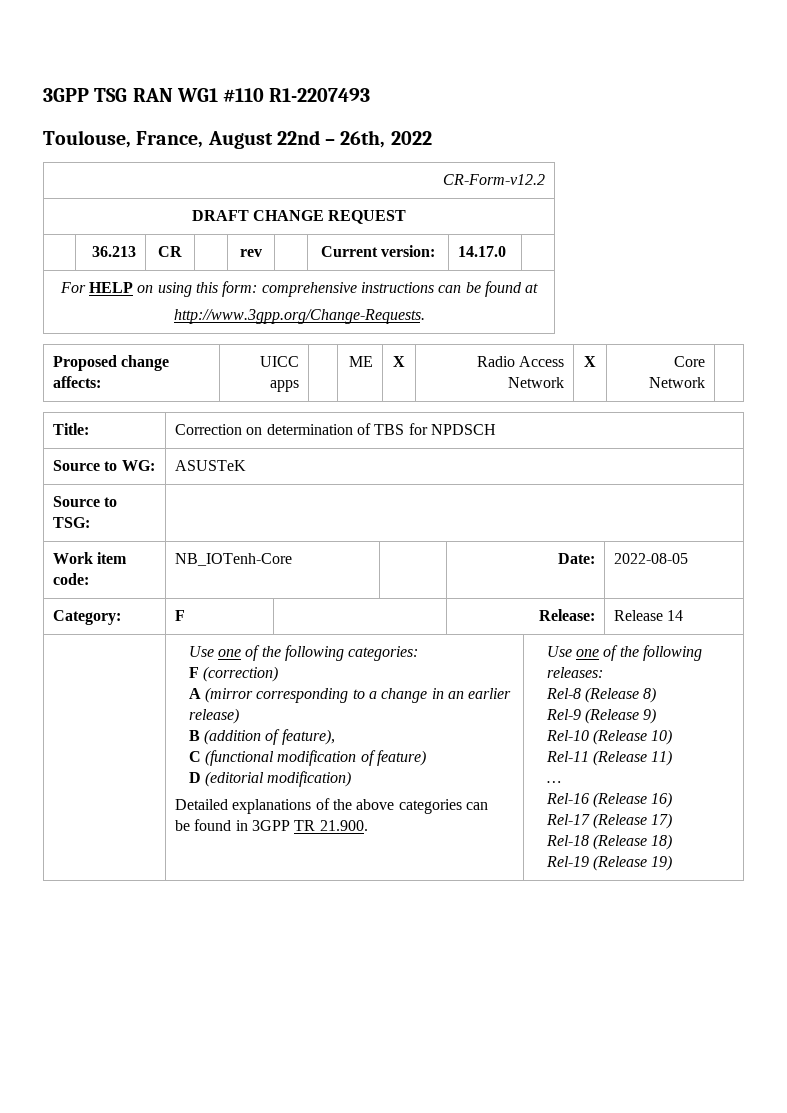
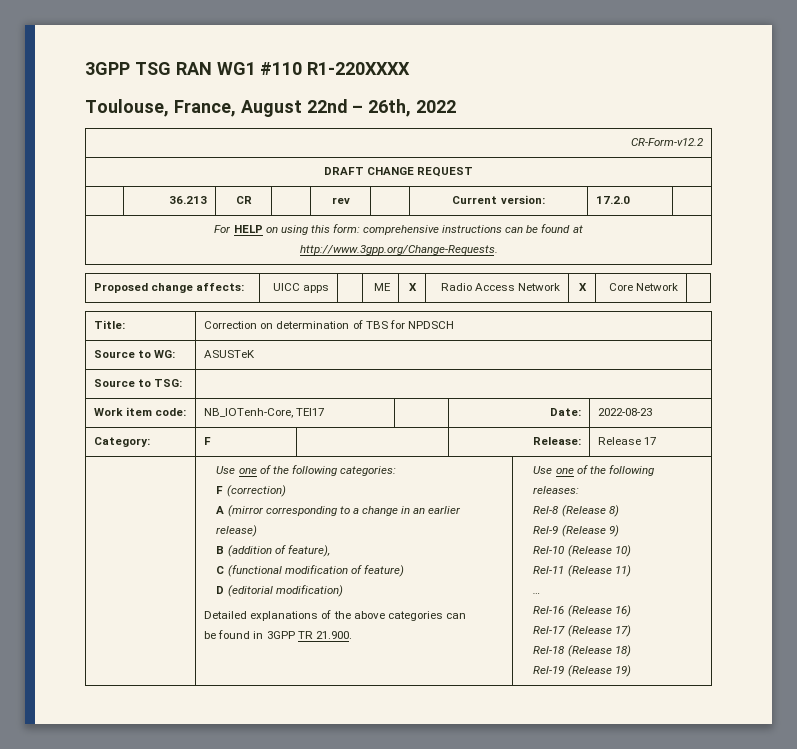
- 3GPP TSG RAN WG1 #110 R1-2207493
+ 3GPP TSG RAN WG1 #110 R1-220XXXX
- | 36.213 | CR | | rev | | Current version: | 14.17.0 |
+ | 36.213 | CR | | rev | | Current version: | 17.2.0 |
- Work item code: | NB_IOTenh-Core | | Date: | 2022-08-05
+ Work item code: | NB_IOTenh-Core, TEI17 | | Date: | 2022-08-23
- Category: | F | | Release: | Release 14
+ Category: | F | | Release: | Release 17

